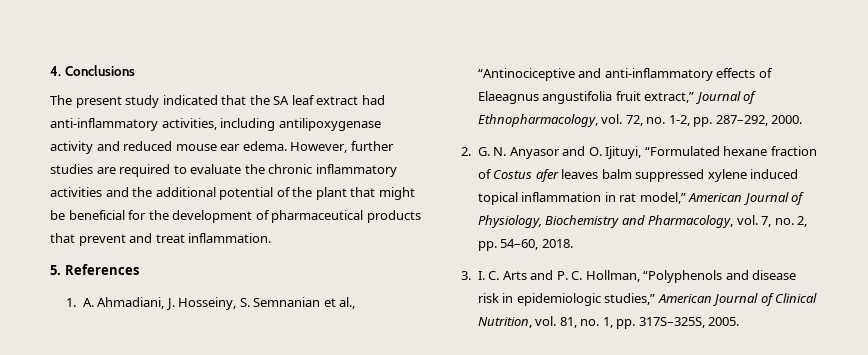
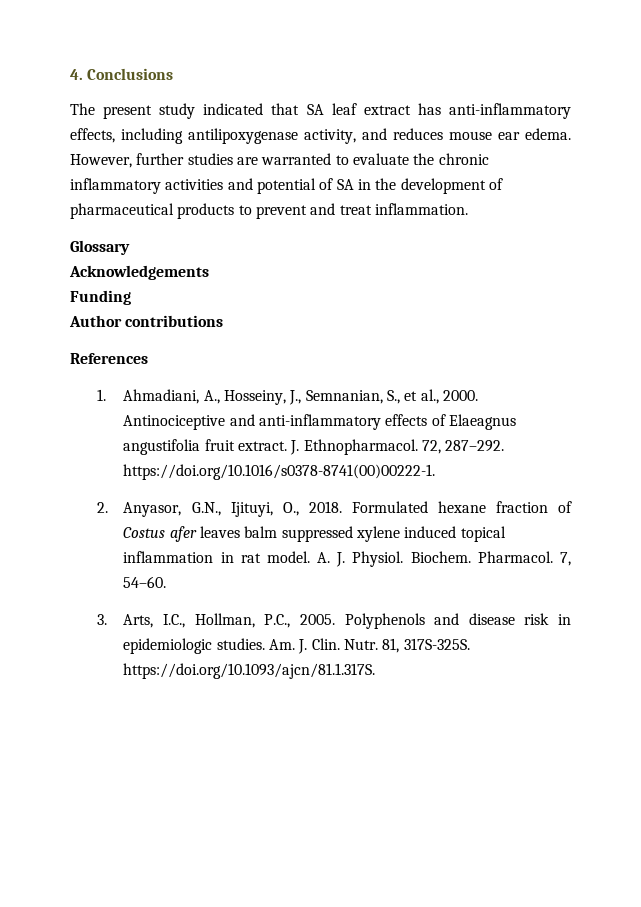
- The present study indicated that the SA leaf extract had anti-inflammatory activities, including antilipoxygenase activity and reduced mouse ear edema.
+ The present study indicated that SA leaf extract has anti-inflammatory effects, including antilipoxygenase activity, and reduces mouse ear edema.
- However, further studies are required to evaluate the chronic inflammatory activities and the additional potential of the plant that might be beneficial for the development of pharmaceutical products that prevent and treat inflammation.
+ However, further studies are warranted to evaluate the chronic inflammatory activities and potential of SA in the development of pharmaceutical products to prevent and treat inflammation.
- 5. References
- 1. A. Ahmadiani, J. Hosseiny, S. Semnanian et al., “Antinociceptive and anti-inflammatory effects of Elaeagnus angustifolia fruit extract,” Journal of Ethnopharmacology, vol. 72, no. 1-2, pp. 287–292, 2000.
- 2. G. N. Anyasor and O. Ijituyi, “Formulated hexane fraction of Costus afer leaves balm suppressed xylene induced topical inflammation in rat model,” American Journal of Physiology, Biochemistry and Pharmacology, vol. 7, no. 2, pp. 54–60, 2018.
- 3. I. C. Arts and P. C. Hollman, “Polyphenols and disease risk in epidemiologic studies,” American Journal of Clinical Nutrition, vol. 81, no. 1, pp. 317S–325S, 2005.
+ Glossary
+ Acknowledgements
+ Funding
+ Author contributions
+ References
+ 1. Ahmadiani, A., Hosseiny, J., Semnanian, S., et al., 2000. Antinociceptive and anti-inflammatory effects of Elaeagnus angustifolia fruit extract. J. Ethnopharmacol. 72, 287–292. https://doi.org/10.1016/s0378-8741(00)00222-1.
+ 2. Anyasor, G.N., Ijituyi, O., 2018. Formulated hexane fraction of Costus afer leaves balm suppressed xylene induced topical inflammation in rat model. A. J. Physiol. Biochem. Pharmacol. 7, 54–60.
+ 3. Arts, I.C., Hollman, P.C., 2005. Polyphenols and disease risk in epidemiologic studies. Am. J. Clin. Nutr. 81, 317S-325S. https://doi.org/10.1093/ajcn/81.1.317S.

